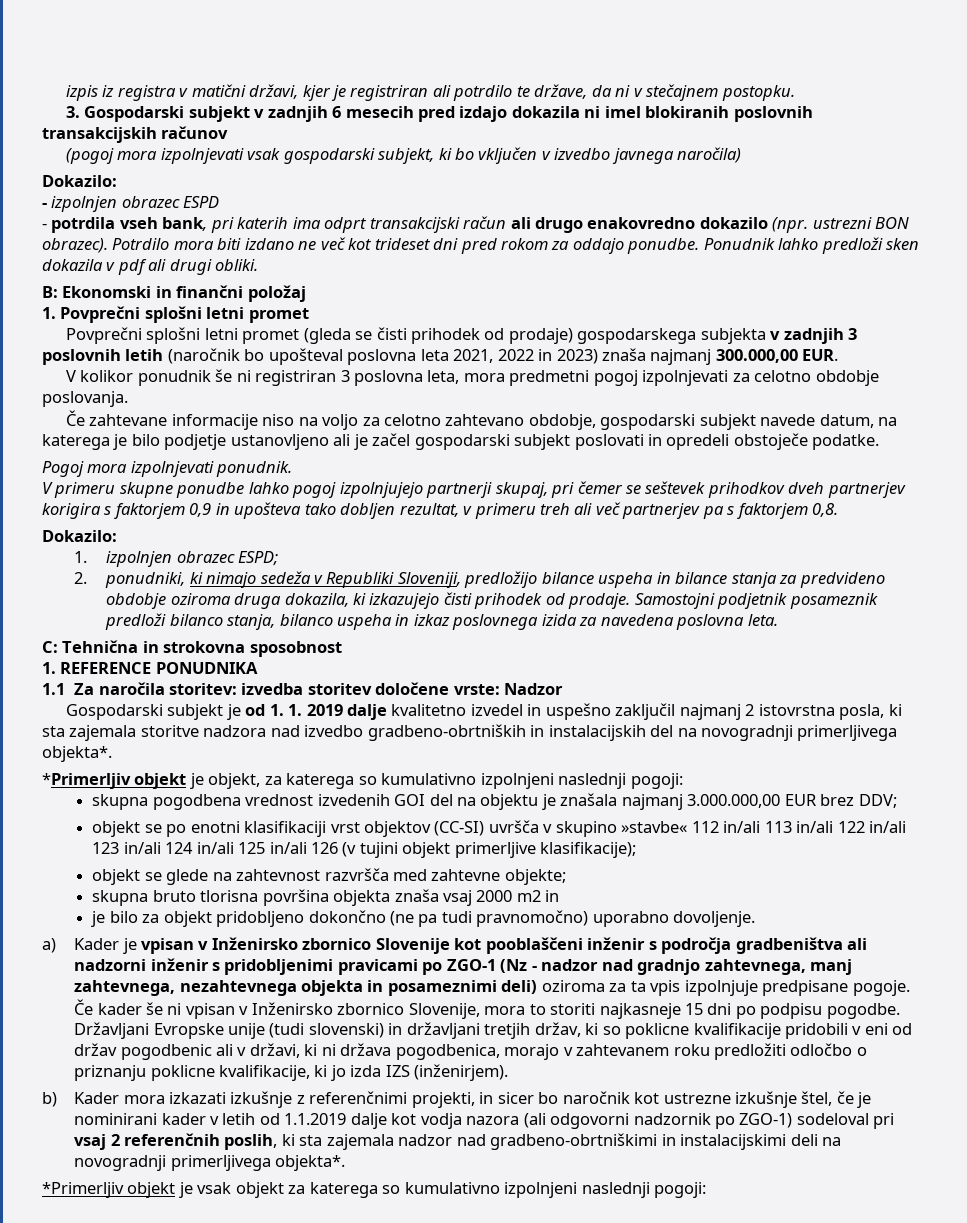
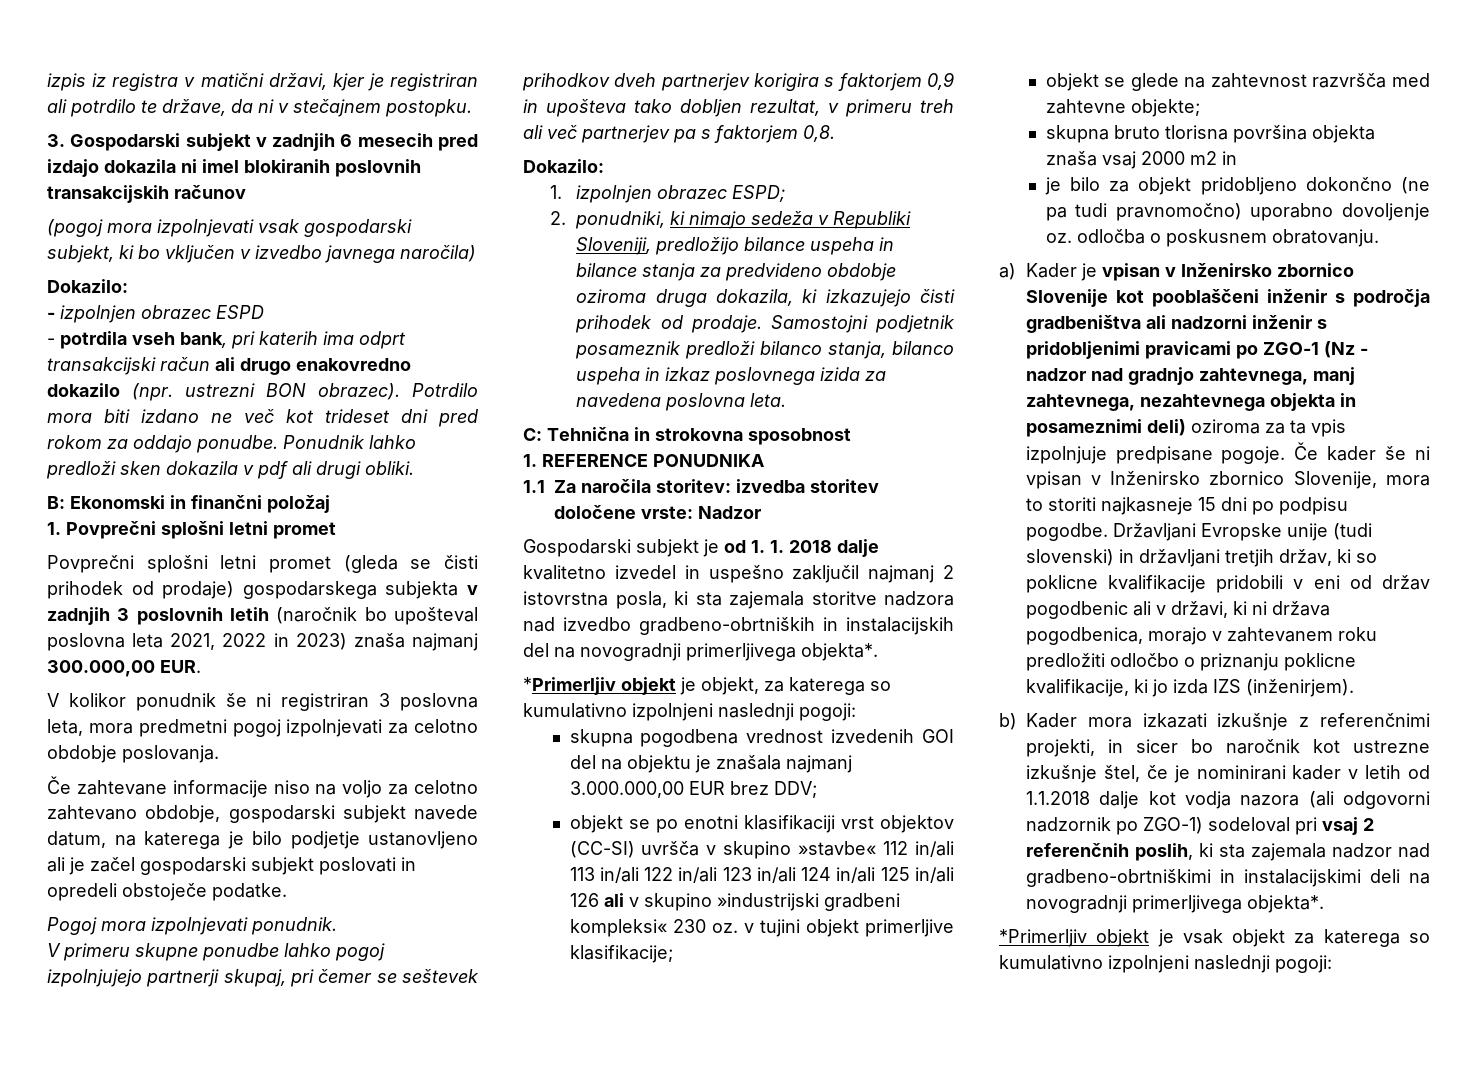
- Gospodarski subjekt je od 1. 1. 2019 dalje kvalitetno izvedel in uspešno zaključil najmanj 2 istovrstna posla, ki sta zajemala storitve nadzora nad izvedbo gradbeno-obrtniških in instalacijskih del na novogradnji primerljivega objekta*.
+ Gospodarski subjekt je od 1. 1. 2018 dalje kvalitetno izvedel in uspešno zaključil najmanj 2 istovrstna posla, ki sta zajemala storitve nadzora nad izvedbo gradbeno-obrtniških in instalacijskih del na novogradnji primerljivega objekta*.
- objekt se po enotni klasifikaciji vrst objektov (CC-SI) uvršča v skupino »stavbe« 112 in/ali 113 in/ali 122 in/ali 123 in/ali 124 in/ali 125 in/ali 126 (v tujini objekt primerljive klasifikacije);
+ objekt se po enotni klasifikaciji vrst objektov (CC-SI) uvršča v skupino »stavbe« 112 in/ali 113 in/ali 122 in/ali 123 in/ali 124 in/ali 125 in/ali 126 ali v skupino »industrijski gradbeni kompleksi« 230 oz. v tujini objekt primerljive klasifikacije;
- je bilo za objekt pridobljeno dokončno (ne pa tudi pravnomočno) uporabno dovoljenje.
+ je bilo za objekt pridobljeno dokončno (ne pa tudi pravnomočno) uporabno dovoljenje oz. odločba o poskusnem obratovanju.
- b) Kader mora izkazati izkušnje z referenčnimi projekti, in sicer bo naročnik kot ustrezne izkušnje štel, če je nominirani kader v letih od 1.1.2019 dalje kot vodja nazora (ali odgovorni nadzornik po ZGO-1) sodeloval pri vsaj 2 referenčnih poslih, ki sta zajemala nadzor nad gradbeno-obrtniškimi in instalacijskimi deli na novogradnji primerljivega objekta*.
+ b) Kader mora izkazati izkušnje z referenčnimi projekti, in sicer bo naročnik kot ustrezne izkušnje štel, če je nominirani kader v letih od 1.1.2018 dalje kot vodja nazora (ali odgovorni nadzornik po ZGO-1) sodeloval pri vsaj 2 referenčnih poslih, ki sta zajemala nadzor nad gradbeno-obrtniškimi in instalacijskimi deli na novogradnji primerljivega objekta*.

